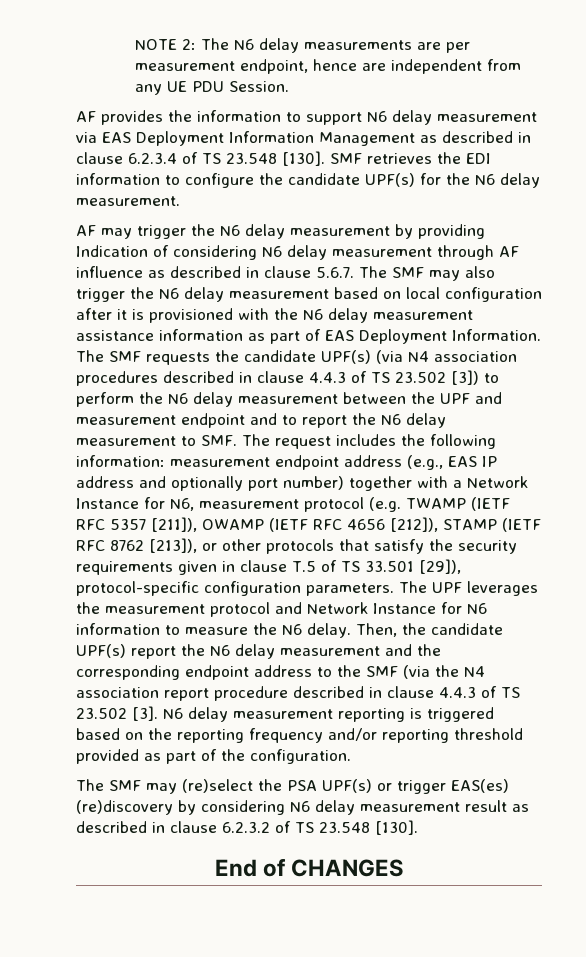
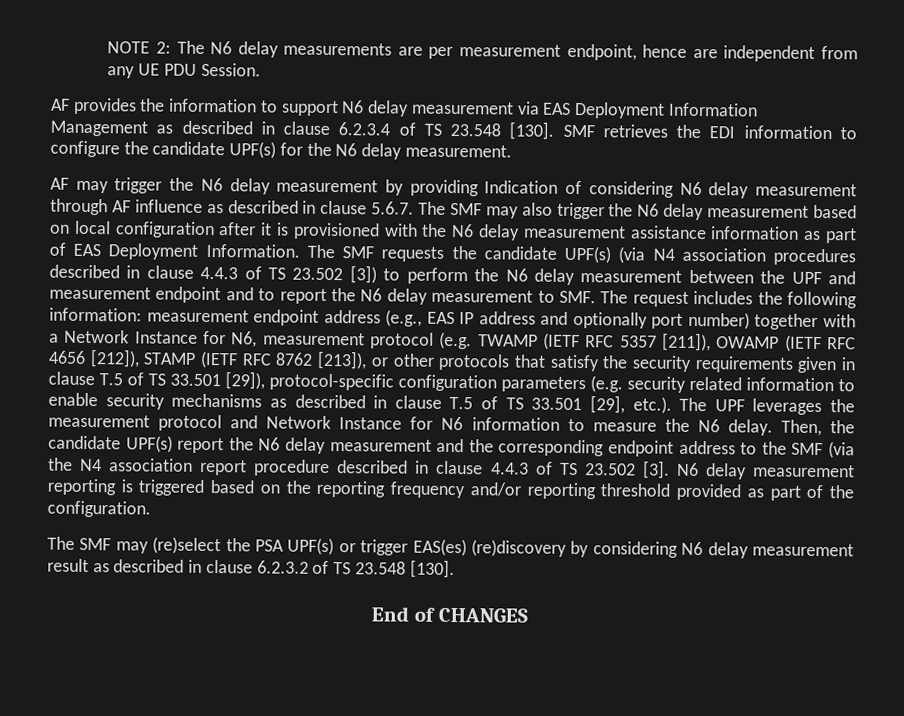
- measurement endpoint address (e.g., EAS IP address and optionally port number) together with a Network Instance for N6, measurement protocol (e.g. TWAMP (IETF RFC 5357 [211]), OWAMP (IETF RFC 4656 [212]), STAMP (IETF RFC 8762 [213]), or other protocols that satisfy the security requirements given in clause T.5 of TS 33.501 [29]), protocol-specific configuration parameters. The UPF leverages the measurement protocol and Network Instance for N6 information to measure the N6 delay.
+ measurement endpoint address (e.g., EAS IP address and optionally port number) together with a Network Instance for N6, measurement protocol (e.g. TWAMP (IETF RFC 5357 [211]), OWAMP (IETF RFC 4656 [212]), STAMP (IETF RFC 8762 [213]), or other protocols that satisfy the security requirements given in clause T.5 of TS 33.501 [29]), protocol-specific configuration parameters (e.g. security related information to enable security mechanisms as described in clause T.5 of TS 33.501 [29], etc.). The UPF leverages the measurement protocol and Network Instance for N6 information to measure the N6 delay.

